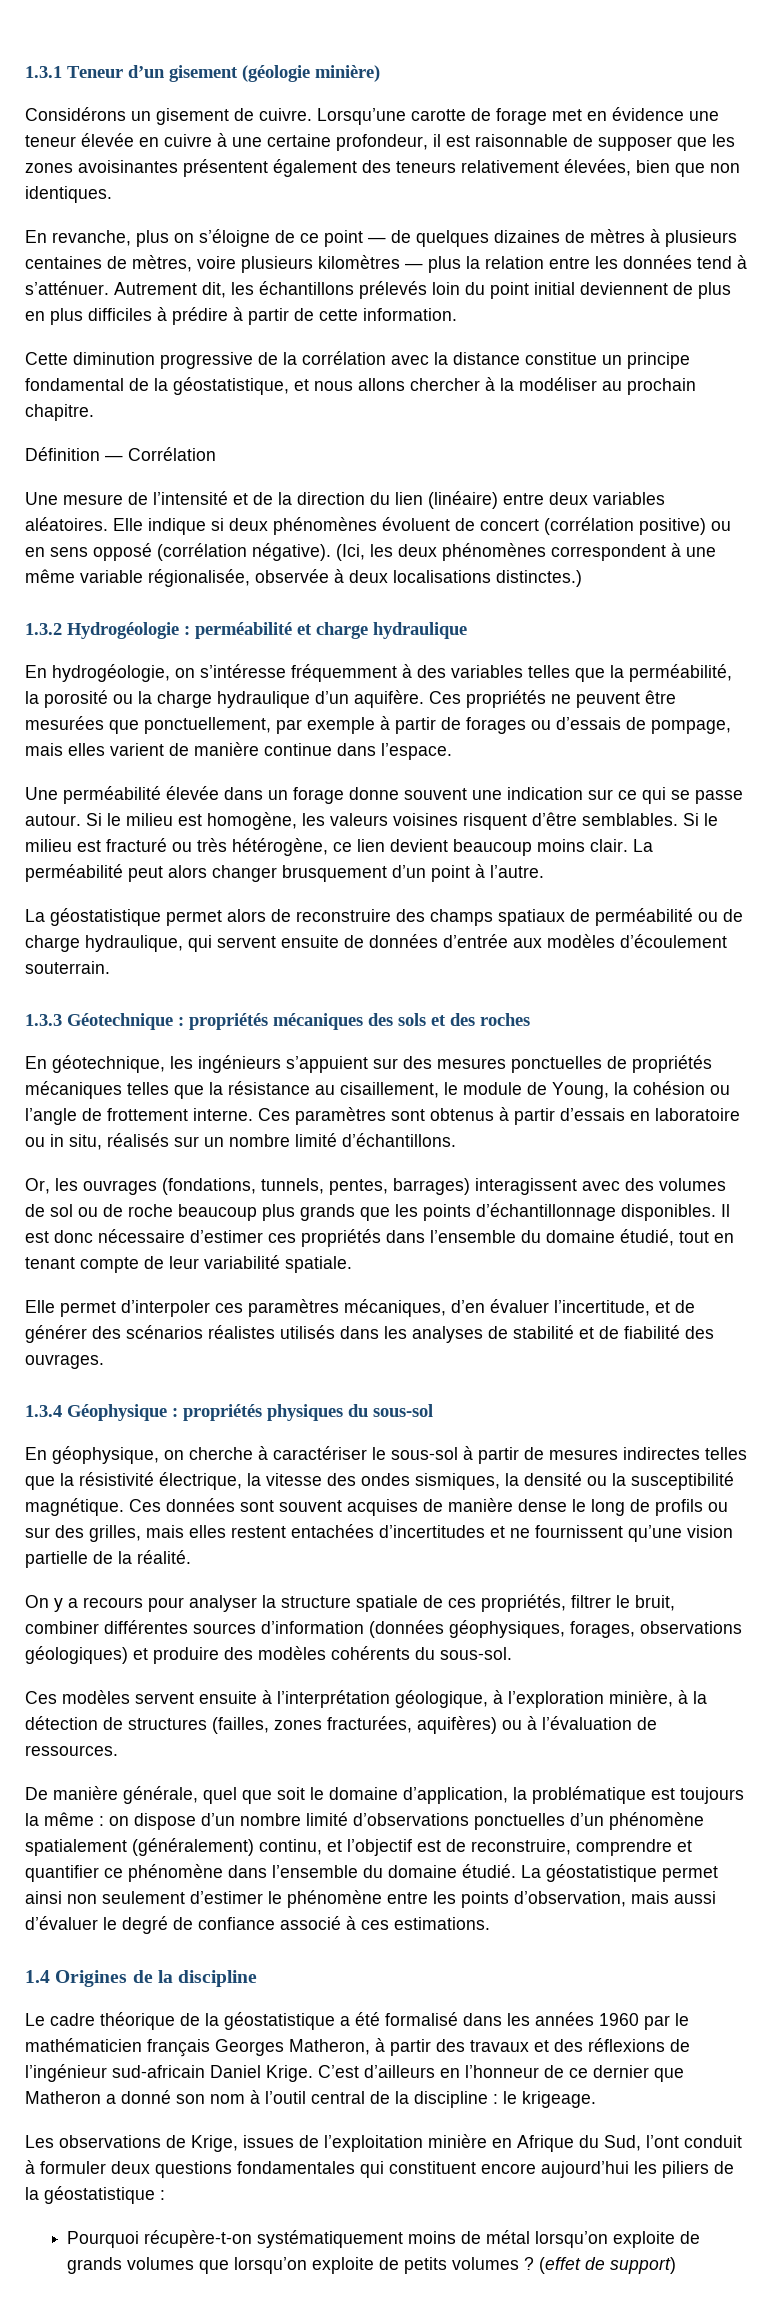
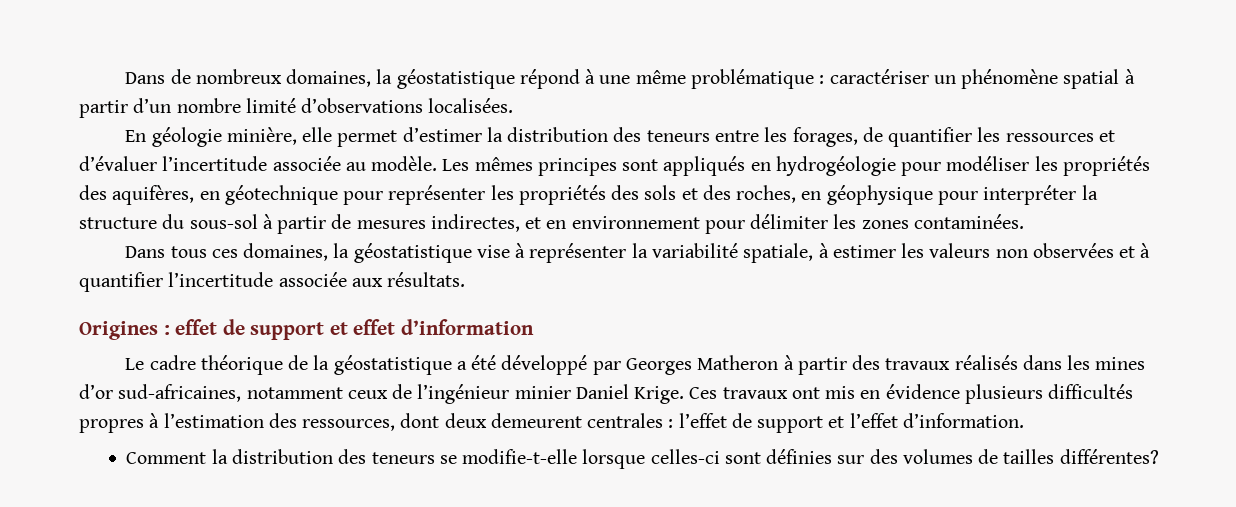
- 1.3.1 Teneur d’un gisement (géologie minière)
- Considérons un gisement de cuivre. Lorsqu’une carotte de forage met en évidence une teneur élevée en cuivre à une certaine profondeur, il est raisonnable de supposer que les zones avoisinantes présentent également des teneurs relativement élevées, bien que non identiques.
- En revanche, plus on s’éloigne de ce point — de quelques dizaines de mètres à plusieurs centaines de mètres, voire plusieurs kilomètres — plus la relation entre les données tend à s’atténuer. Autrement dit, les échantillons prélevés loin du point initial deviennent de plus en plus difficiles à prédire à partir de cette information.
- Cette diminution progressive de la corrélation avec la distance constitue un principe fondamental de la géostatistique, et nous allons chercher à la modéliser au prochain chapitre.
- Définition — Corrélation
- Une mesure de l’intensité et de la direction du lien (linéaire) entre deux variables aléatoires. Elle indique si deux phénomènes évoluent de concert (corrélation positive) ou en sens opposé (corrélation négative). (Ici, les deux phénomènes correspondent à une même variable régionalisée, observée à deux localisations distinctes.)
- 1.3.2 Hydrogéologie : perméabilité et charge hydraulique
- En hydrogéologie, on s’intéresse fréquemment à des variables telles que la perméabilité, la porosité ou la charge hydraulique d’un aquifère. Ces propriétés ne peuvent être mesurées que ponctuellement, par exemple à partir de forages ou d’essais de pompage, mais elles varient de manière continue dans l’espace.
- Une perméabilité élevée dans un forage donne souvent une indication sur ce qui se passe autour. Si le milieu est homogène, les valeurs voisines risquent d’être semblables. Si le milieu est fracturé ou très hétérogène, ce lien devient beaucoup moins clair. La perméabilité peut alors changer brusquement d’un point à l’autre.
- La géostatistique permet alors de reconstruire des champs spatiaux de perméabilité ou de charge hydraulique, qui servent ensuite de données d’entrée aux modèles d’écoulement souterrain.
- 1.3.3 Géotechnique : propriétés mécaniques des sols et des roches
- En géotechnique, les ingénieurs s’appuient sur des mesures ponctuelles de propriétés mécaniques telles que la résistance au cisaillement, le module de Young, la cohésion ou l’angle de frottement interne. Ces paramètres sont obtenus à partir d’essais en laboratoire ou in situ, réalisés sur un nombre limité d’échantillons.
- Or, les ouvrages (fondations, tunnels, pentes, barrages) interagissent avec des volumes de sol ou de roche beaucoup plus grands que les points d’échantillonnage disponibles. Il est donc nécessaire d’estimer ces propriétés dans l’ensemble du domaine étudié, tout en tenant compte de leur variabilité spatiale.
- Elle permet d’interpoler ces paramètres mécaniques, d’en évaluer l’incertitude, et de générer des scénarios réalistes utilisés dans les analyses de stabilité et de fiabilité des ouvrages.
- 1.3.4 Géophysique : propriétés physiques du sous-sol
- En géophysique, on cherche à caractériser le sous-sol à partir de mesures indirectes telles que la résistivité électrique, la vitesse des ondes sismiques, la densité ou la susceptibilité magnétique. Ces données sont souvent acquises de manière dense le long de profils ou sur des grilles, mais elles restent entachées d’incertitudes et ne fournissent qu’une vision partielle de la réalité.
- On y a recours pour analyser la structure spatiale de ces propriétés, filtrer le bruit, combiner différentes sources d’information (données géophysiques, forages, observations géologiques) et produire des modèles cohérents du sous-sol.
- Ces modèles servent ensuite à l’interprétation géologique, à l’exploration minière, à la détection de structures (failles, zones fracturées, aquifères) ou à l’évaluation de ressources.
- De manière générale, quel que soit le domaine d’application, la problématique est toujours la même : on dispose d’un nombre limité d’observations ponctuelles d’un phénomène spatialement (généralement) continu, et l’objectif est de reconstruire, comprendre et quantifier ce phénomène dans l’ensemble du domaine étudié. La géostatistique permet ainsi non seulement d’estimer le phénomène entre les points d’observation, mais aussi d’évaluer le degré de confiance associé à ces estimations.
- 1.4 Origines de la discipline
+ Dans de nombreux domaines, la géostatistique répond à une même problématique : caractériser un phénomène spatial à partir d’un nombre limité d’observations localisées.
+ En géologie minière, elle permet d’estimer la distribution des teneurs entre les forages, de quantifier les ressources et d’évaluer l’incertitude associée au modèle. Les mêmes principes sont appliqués en hydrogéologie pour modéliser les propriétés des aquifères, en géotechnique pour représenter les propriétés des sols et des roches, en géophysique pour interpréter la structure du sous-sol à partir de mesures indirectes, et en environnement pour délimiter les zones contaminées.
+ Dans tous ces domaines, la géostatistique vise à représenter la variabilité spatiale, à estimer les valeurs non observées et à quantifier l’incertitude associée aux résultats.
+ Origines : effet de support et effet d’information
- Le cadre théorique de la géostatistique a été formalisé dans les années 1960 par le mathématicien français Georges Matheron, à partir des travaux et des réflexions de l’ingénieur sud-africain Daniel Krige.
+ Le cadre théorique de la géostatistique a été développé par Georges Matheron à partir des travaux réalisés dans les mines d’or sud-africaines, notamment ceux de l’ingénieur minier Daniel Krige.
- C’est d’ailleurs en l’honneur de ce dernier que Matheron a donné son nom à l’outil central de la discipline : le krigeage.
- Les observations de Krige, issues de l’exploitation minière en Afrique du Sud, l’ont conduit à formuler deux questions fondamentales qui constituent encore aujourd’hui les piliers de la géostatistique :
- Pourquoi récupère-t-on systématiquement moins de métal lorsqu’on exploite de grands volumes que lorsqu’on exploite de petits volumes ? (effet de support)
+ Ces travaux ont mis en évidence plusieurs difficultés propres à l’estimation des ressources, dont deux demeurent centrales : l’effet de support et l’effet d’information.
+ Comment la distribution des teneurs se modifie-t-elle lorsque celles-ci sont définies sur des volumes de tailles différentes?

